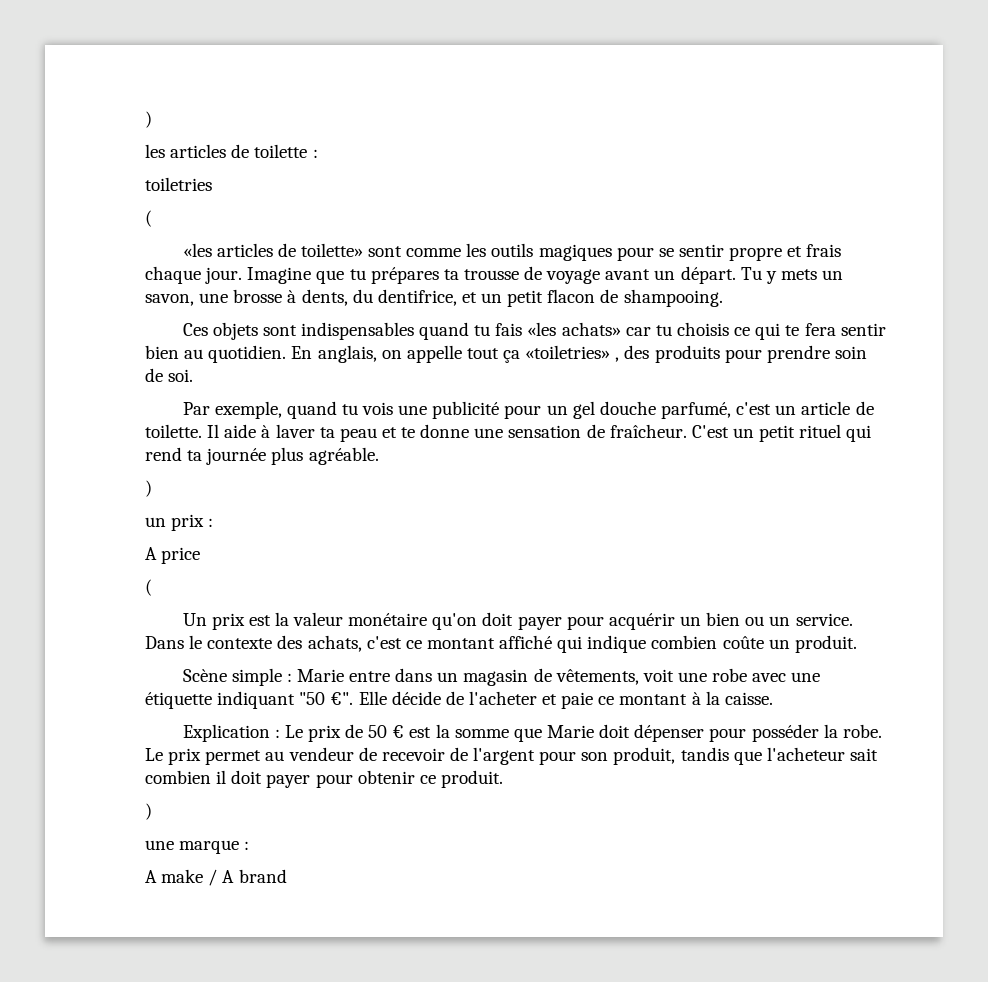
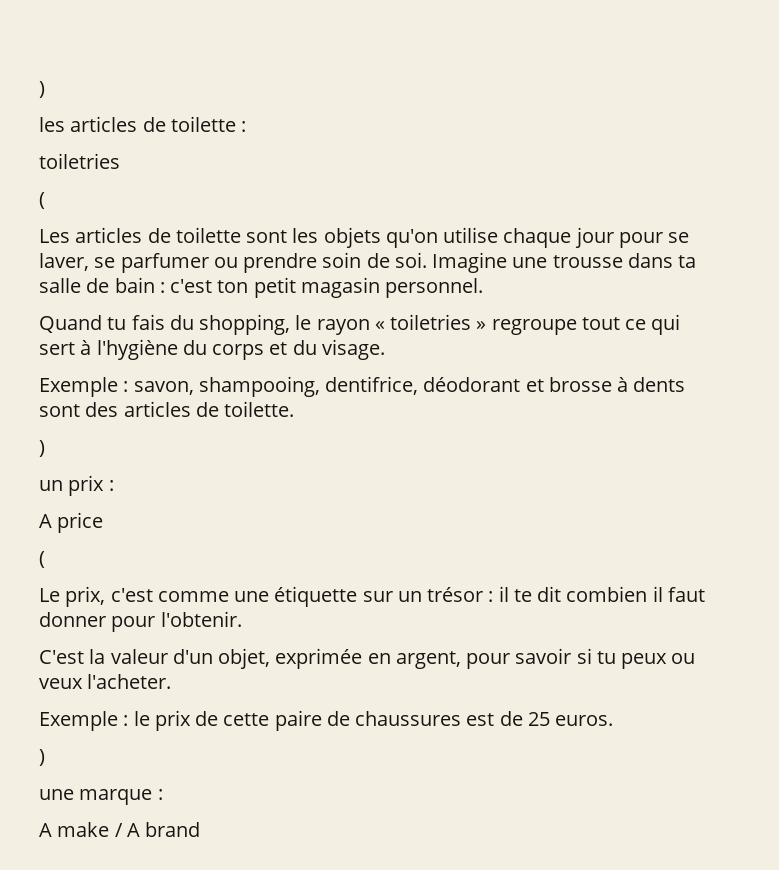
- «les articles de toilette» sont comme les outils magiques pour se sentir propre et frais chaque jour. Imagine que tu prépares ta trousse de voyage avant un départ. Tu y mets un savon, une brosse à dents, du dentifrice, et un petit flacon de shampooing.
- Ces objets sont indispensables quand tu fais «les achats» car tu choisis ce qui te fera sentir bien au quotidien. En anglais, on appelle tout ça «toiletries» , des produits pour prendre soin de soi.
- Par exemple, quand tu vois une publicité pour un gel douche parfumé, c'est un article de toilette. Il aide à laver ta peau et te donne une sensation de fraîcheur. C'est un petit rituel qui rend ta journée plus agréable.
+ Les articles de toilette sont les objets qu'on utilise chaque jour pour se laver, se parfumer ou prendre soin de soi. Imagine une trousse dans ta salle de bain : c'est ton petit magasin personnel.
+ Quand tu fais du shopping, le rayon « toiletries » regroupe tout ce qui sert à l'hygiène du corps et du visage.
+ Exemple : savon, shampooing, dentifrice, déodorant et brosse à dents sont des articles de toilette.
- Un prix est la valeur monétaire qu'on doit payer pour acquérir un bien ou un service. Dans le contexte des achats, c'est ce montant affiché qui indique combien coûte un produit.
- Scène simple : Marie entre dans un magasin de vêtements, voit une robe avec une étiquette indiquant "50 €". Elle décide de l'acheter et paie ce montant à la caisse.
- Explication : Le prix de 50 € est la somme que Marie doit dépenser pour posséder la robe. Le prix permet au vendeur de recevoir de l'argent pour son produit, tandis que l'acheteur sait combien il doit payer pour obtenir ce produit.
+ Le prix, c'est comme une étiquette sur un trésor : il te dit combien il faut donner pour l'obtenir.
+ C'est la valeur d'un objet, exprimée en argent, pour savoir si tu peux ou veux l'acheter.
+ Exemple : le prix de cette paire de chaussures est de 25 euros.

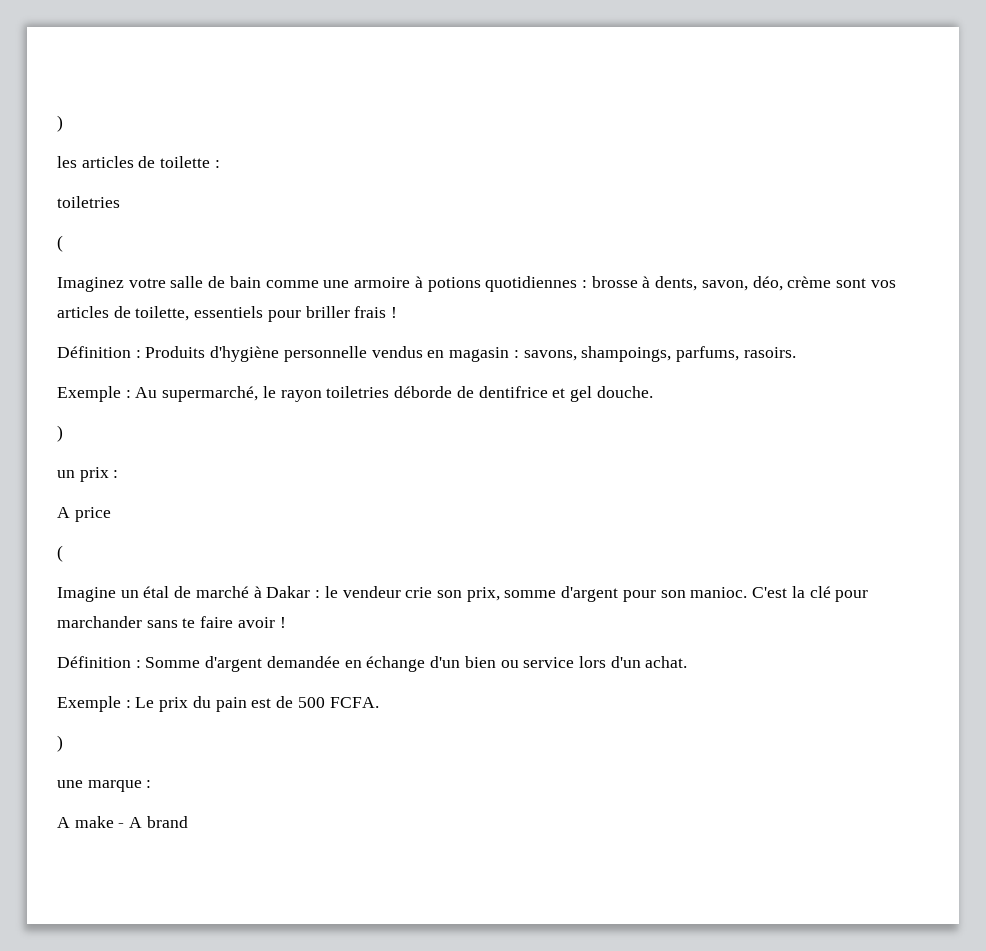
- Les articles de toilette sont les objets qu'on utilise chaque jour pour se laver, se parfumer ou prendre soin de soi. Imagine une trousse dans ta salle de bain : c'est ton petit magasin personnel.
- Quand tu fais du shopping, le rayon « toiletries » regroupe tout ce qui sert à l'hygiène du corps et du visage.
- Exemple : savon, shampooing, dentifrice, déodorant et brosse à dents sont des articles de toilette.
+ Imaginez votre salle de bain comme une armoire à potions quotidiennes : brosse à dents, savon, déo, crème sont vos articles de toilette, essentiels pour briller frais !
+ Définition : Produits d'hygiène personnelle vendus en magasin : savons, shampoings, parfums, rasoirs.
+ Exemple : Au supermarché, le rayon toiletries déborde de dentifrice et gel douche.
- Le prix, c'est comme une étiquette sur un trésor : il te dit combien il faut donner pour l'obtenir.
- C'est la valeur d'un objet, exprimée en argent, pour savoir si tu peux ou veux l'acheter.
- Exemple : le prix de cette paire de chaussures est de 25 euros.
+ Imagine un étal de marché à Dakar : le vendeur crie son prix, somme d'argent pour son manioc. C'est la clé pour marchander sans te faire avoir !
+ Définition : Somme d'argent demandée en échange d'un bien ou service lors d'un achat.
+ Exemple : Le prix du pain est de 500 FCFA.
- A make / A brand
+ A make - A brand

